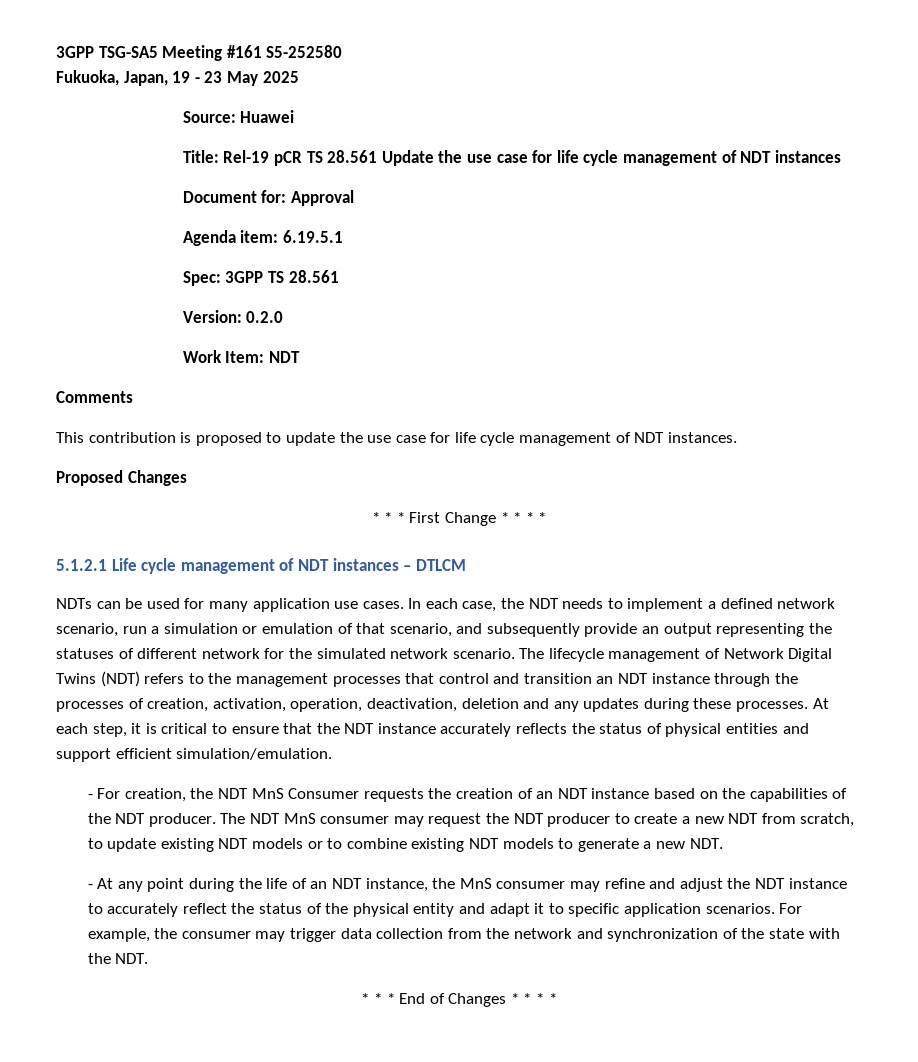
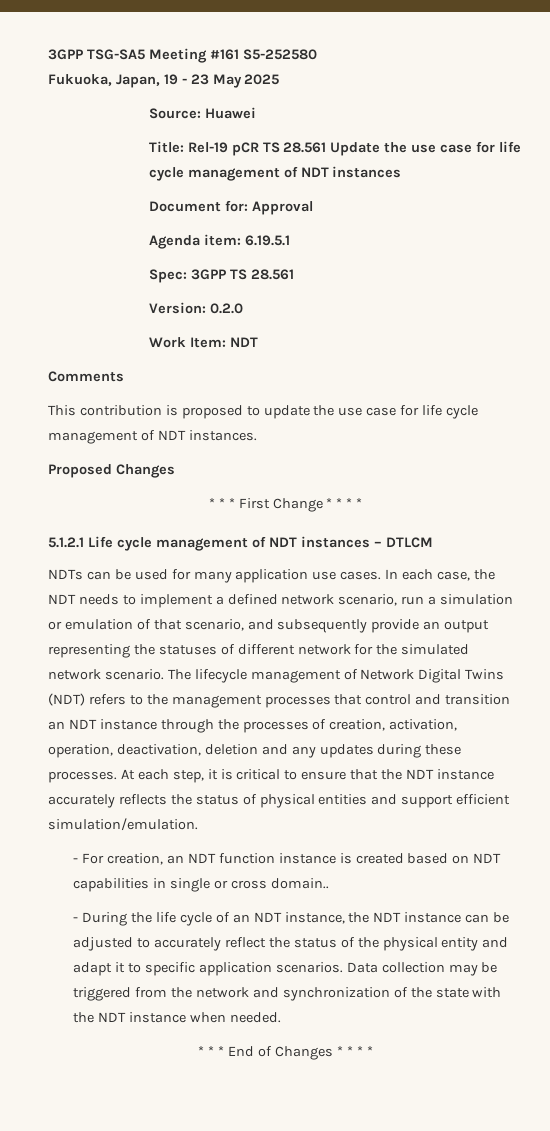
- - For creation, the NDT MnS Consumer requests the creation of an NDT instance based on the capabilities of the NDT producer. The NDT MnS consumer may request the NDT producer to create a new NDT from scratch, to update existing NDT models or to combine existing NDT models to generate a new NDT.
- - At any point during the life of an NDT instance, the MnS consumer may refine and adjust the NDT instance to accurately reflect the status of the physical entity and adapt it to specific application scenarios.
+ - For creation, an NDT function instance is created based on NDT capabilities in single or cross domain..
+ - During the life cycle of an NDT instance, the NDT instance can be adjusted to accurately reflect the status of the physical entity and adapt it to specific application scenarios.
- For example, the consumer may trigger data collection from the network and synchronization of the state with the NDT.
+ Data collection may be triggered from the network and synchronization of the state with the NDT instance when needed.

